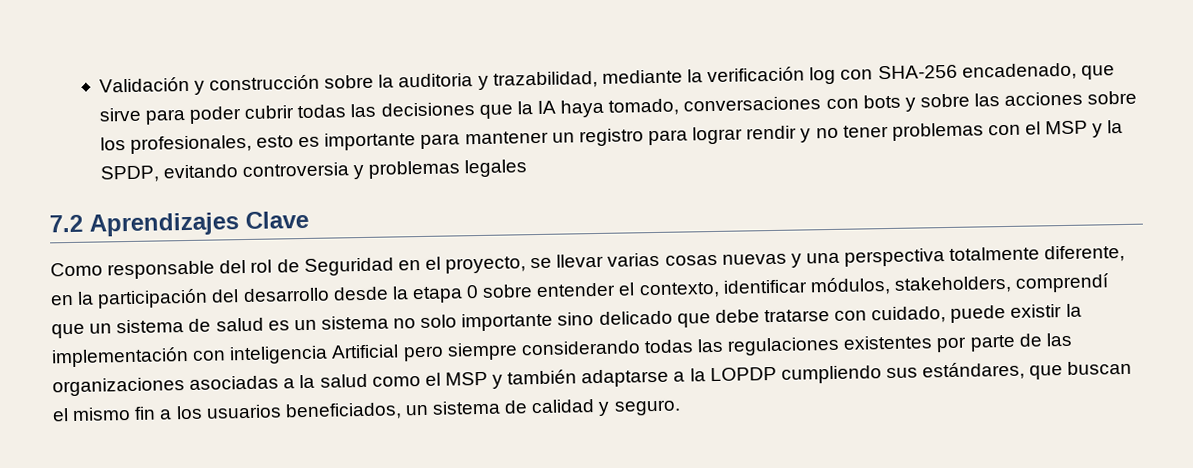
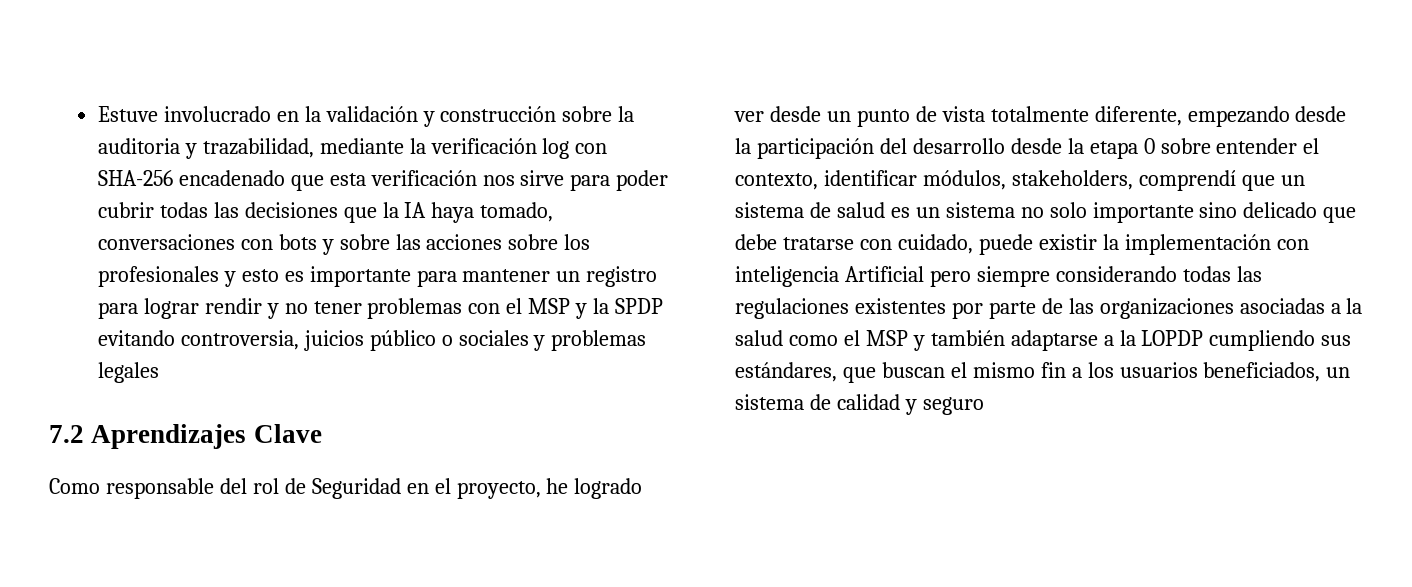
- Validación y construcción sobre la auditoria y trazabilidad, mediante la verificación log con SHA-256 encadenado, que sirve para poder cubrir todas las decisiones que la IA haya tomado, conversaciones con bots y sobre las acciones sobre los profesionales, esto es importante para mantener un registro para lograr rendir y no tener problemas con el MSP y la SPDP, evitando controversia y problemas legales
+ Estuve involucrado en la validación y construcción sobre la auditoria y trazabilidad, mediante la verificación log con SHA-256 encadenado que esta verificación nos sirve para poder cubrir todas las decisiones que la IA haya tomado, conversaciones con bots y sobre las acciones sobre los profesionales y esto es importante para mantener un registro para lograr rendir y no tener problemas con el MSP y la SPDP evitando controversia, juicios público o sociales y problemas legales
- Como responsable del rol de Seguridad en el proyecto, se llevar varias cosas nuevas y una perspectiva totalmente diferente, en la participación del desarrollo desde la etapa 0 sobre entender el contexto, identificar módulos, stakeholders, comprendí que un sistema de salud es un sistema no solo importante sino delicado que debe tratarse con cuidado, puede existir la implementación con inteligencia Artificial pero siempre considerando todas las regulaciones existentes por parte de las organizaciones asociadas a la salud como el MSP y también adaptarse a la LOPDP cumpliendo sus estándares, que buscan el mismo fin a los usuarios beneficiados, un sistema de calidad y seguro.
+ Como responsable del rol de Seguridad en el proyecto, he logrado ver desde un punto de vista totalmente diferente, empezando desde la participación del desarrollo desde la etapa 0 sobre entender el contexto, identificar módulos, stakeholders, comprendí que un sistema de salud es un sistema no solo importante sino delicado que debe tratarse con cuidado, puede existir la implementación con inteligencia Artificial pero siempre considerando todas las regulaciones existentes por parte de las organizaciones asociadas a la salud como el MSP y también adaptarse a la LOPDP cumpliendo sus estándares, que buscan el mismo fin a los usuarios beneficiados, un sistema de calidad y seguro

